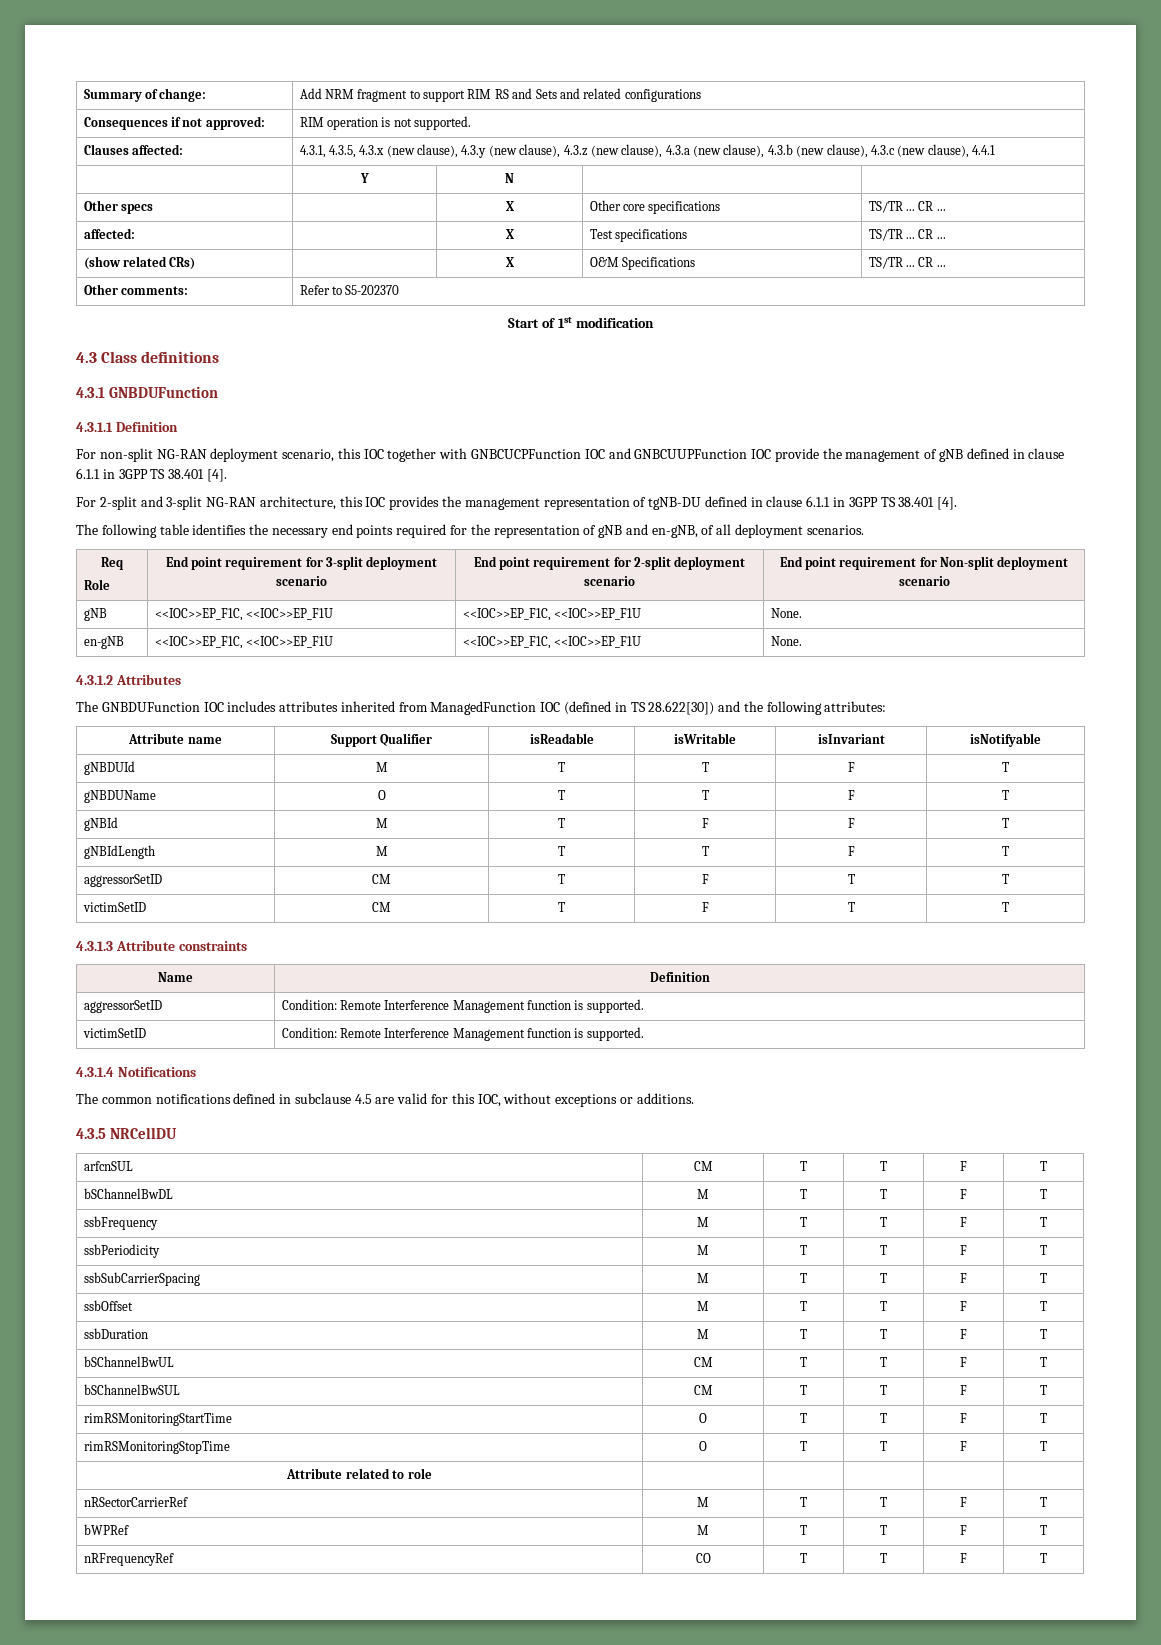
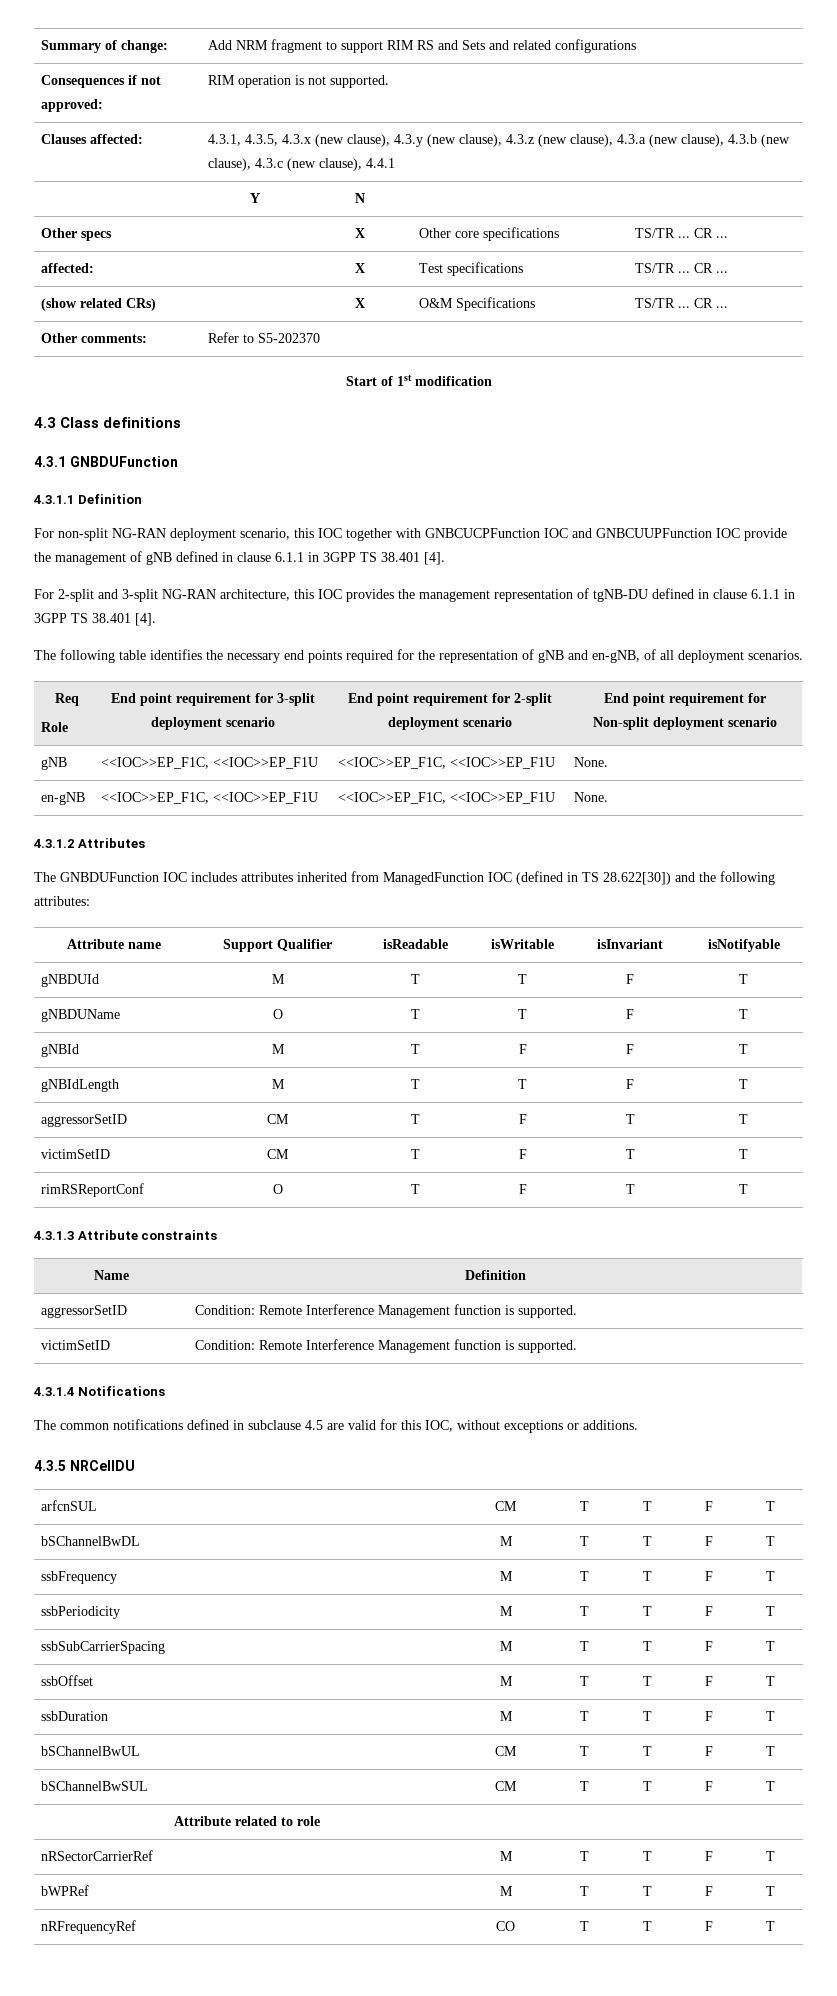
+ rimRSReportConf | O | T | F | T | T
- rimRSMonitoringStartTime | O | T | T | F | T
- rimRSMonitoringStopTime | O | T | T | F | T

